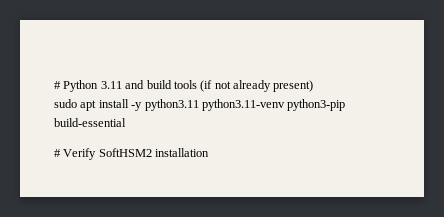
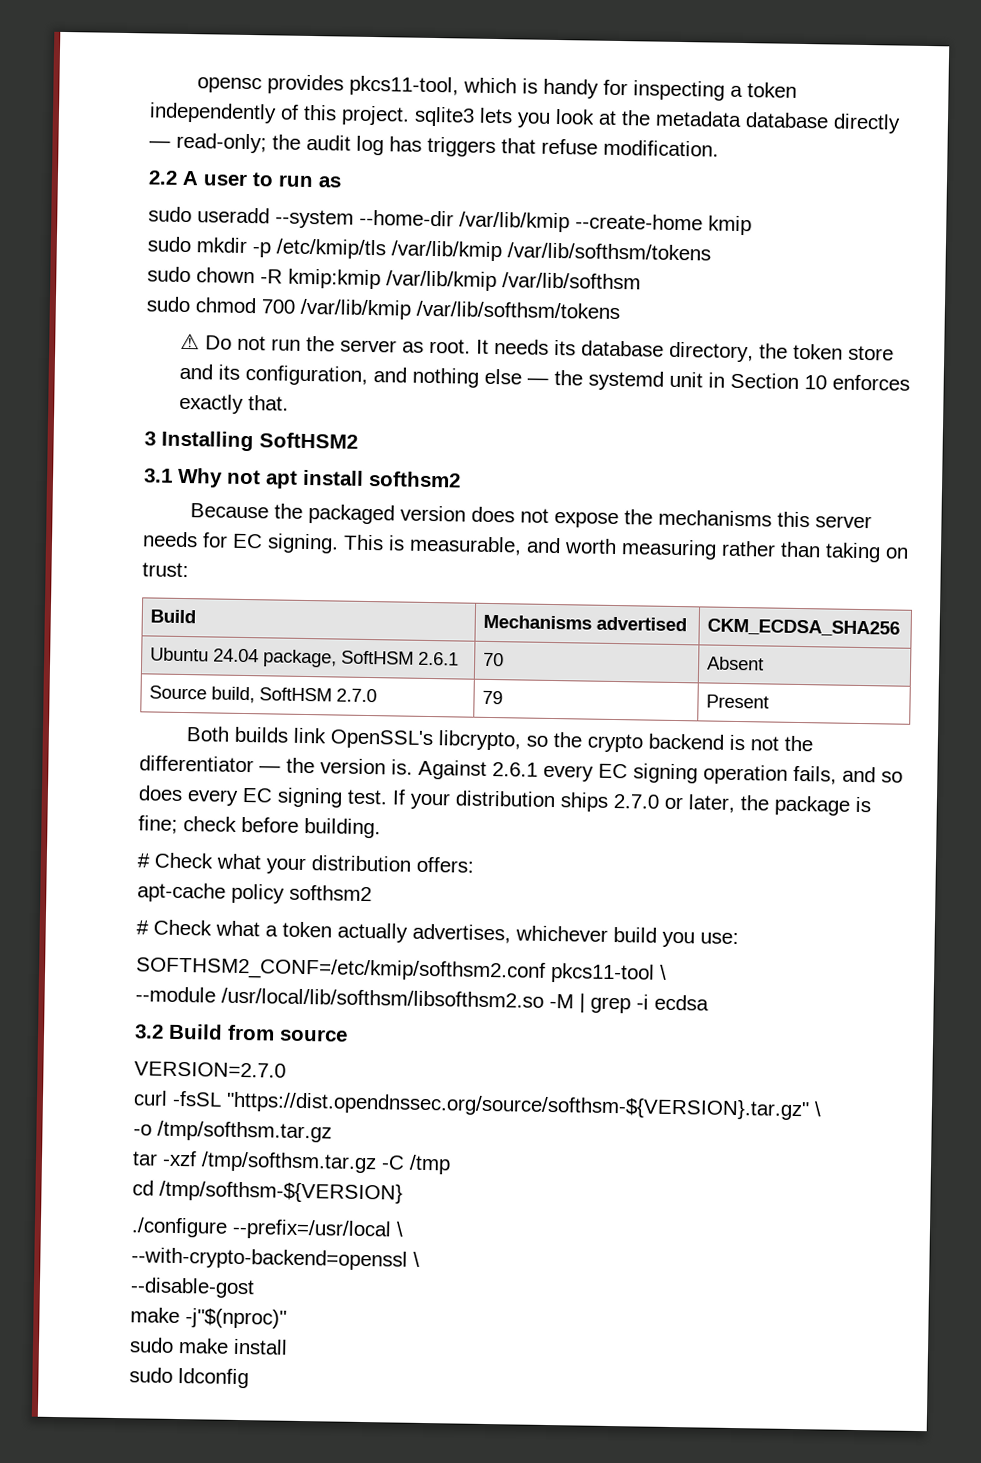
- # Python 3.11 and build tools (if not already present)
- sudo apt install -y python3.11 python3.11-venv python3-pip build-essential
- # Verify SoftHSM2 installation
+ opensc provides pkcs11-tool, which is handy for inspecting a token independently of this project. sqlite3 lets you look at the metadata database directly — read-only; the audit log has triggers that refuse modification.
+ 2.2 A user to run as
+ sudo useradd --system --home-dir /var/lib/kmip --create-home kmip
+ sudo mkdir -p /etc/kmip/tls /var/lib/kmip /var/lib/softhsm/tokens
+ sudo chown -R kmip:kmip /var/lib/kmip /var/lib/softhsm
+ sudo chmod 700 /var/lib/kmip /var/lib/softhsm/tokens
+ ⚠ Do not run the server as root. It needs its database directory, the token store and its configuration, and nothing else — the systemd unit in Section 10 enforces exactly that.
+ 3 Installing SoftHSM2
+ 3.1 Why not apt install softhsm2
+ Because the packaged version does not expose the mechanisms this server needs for EC signing. This is measurable, and worth measuring rather than taking on trust:
+ Build | Mechanisms advertised | CKM_ECDSA_SHA256
+ Ubuntu 24.04 package, SoftHSM 2.6.1 | 70 | Absent
+ Source build, SoftHSM 2.7.0 | 79 | Present
+ Both builds link OpenSSL's libcrypto, so the crypto backend is not the differentiator — the version is. Against 2.6.1 every EC signing operation fails, and so does every EC signing test. If your distribution ships 2.7.0 or later, the package is fine; check before building.
+ # Check what your distribution offers:
+ apt-cache policy softhsm2
+ # Check what a token actually advertises, whichever build you use:
+ SOFTHSM2_CONF=/etc/kmip/softhsm2.conf pkcs11-tool \
+ --module /usr/local/lib/softhsm/libsofthsm2.so -M | grep -i ecdsa
+ 3.2 Build from source
+ VERSION=2.7.0
+ curl -fsSL "https://dist.opendnssec.org/source/softhsm-${VERSION}.tar.gz" \
+ -o /tmp/softhsm.tar.gz
+ tar -xzf /tmp/softhsm.tar.gz -C /tmp
+ cd /tmp/softhsm-${VERSION}
+ ./configure --prefix=/usr/local \
+ --with-crypto-backend=openssl \
+ --disable-gost
+ make -j"$(nproc)"
+ sudo make install
+ sudo ldconfig

